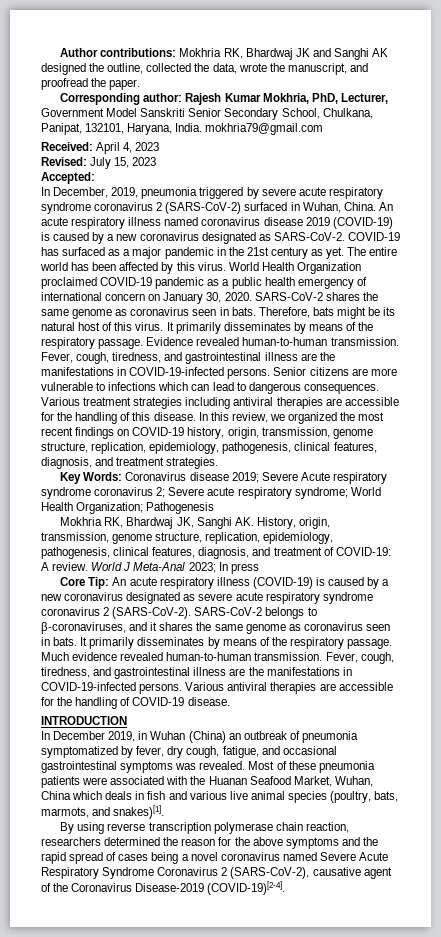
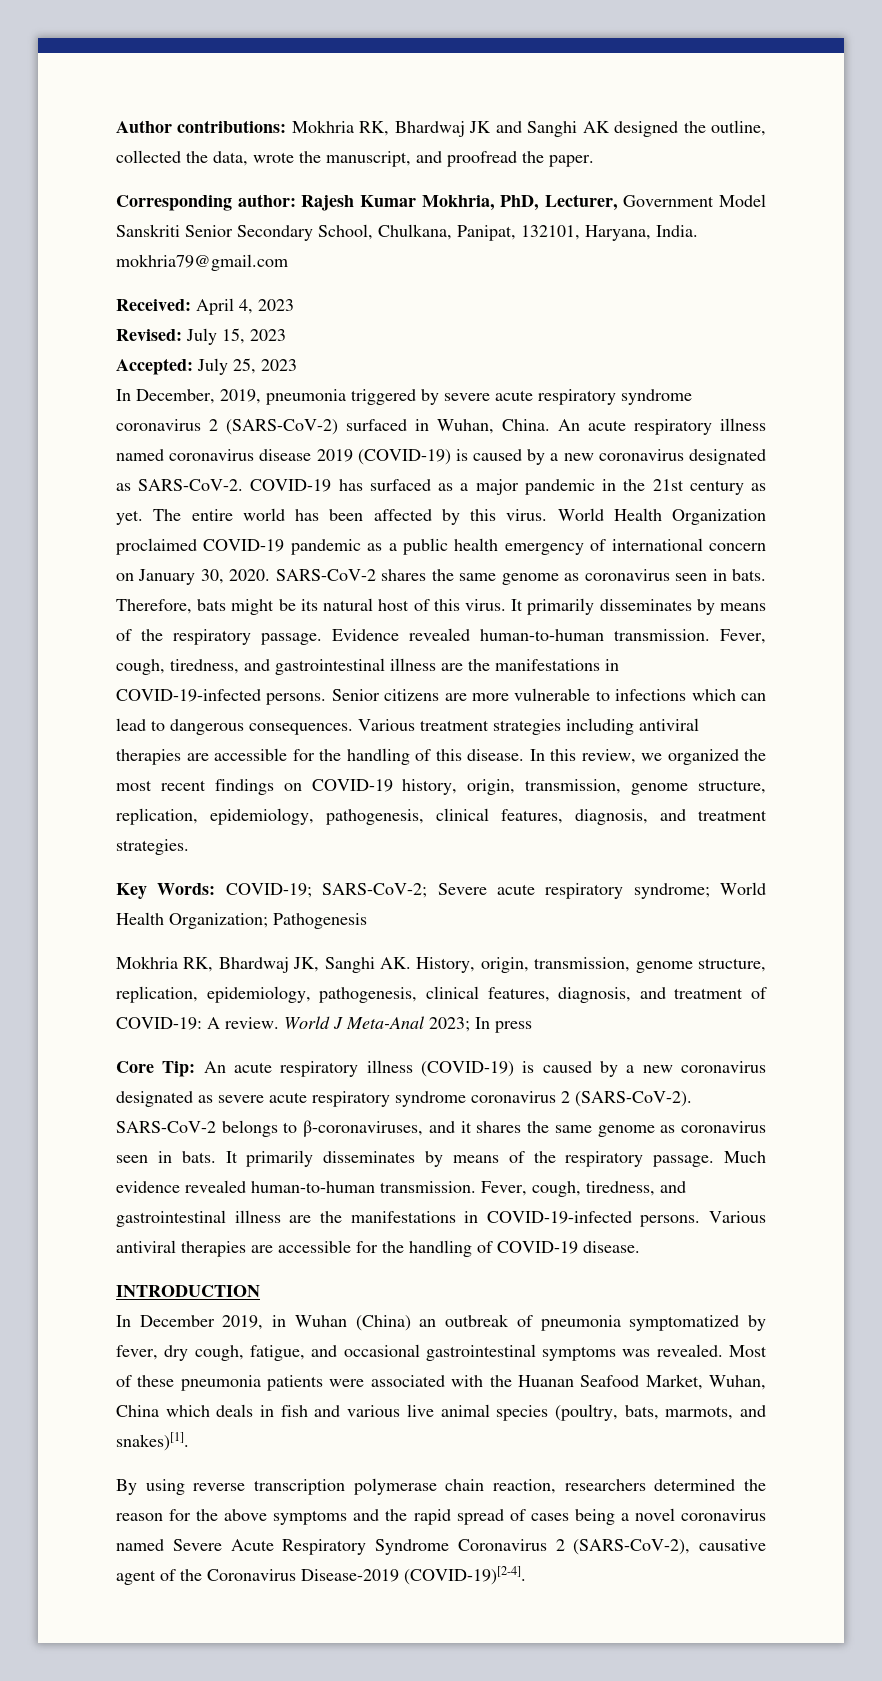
- Accepted:
+ Accepted: July 25, 2023
- Key Words: Coronavirus disease 2019; Severe Acute respiratory syndrome coronavirus 2; Severe acute respiratory syndrome; World Health Organization; Pathogenesis
+ Key Words: COVID-19; SARS-CoV-2; Severe acute respiratory syndrome; World Health Organization; Pathogenesis

